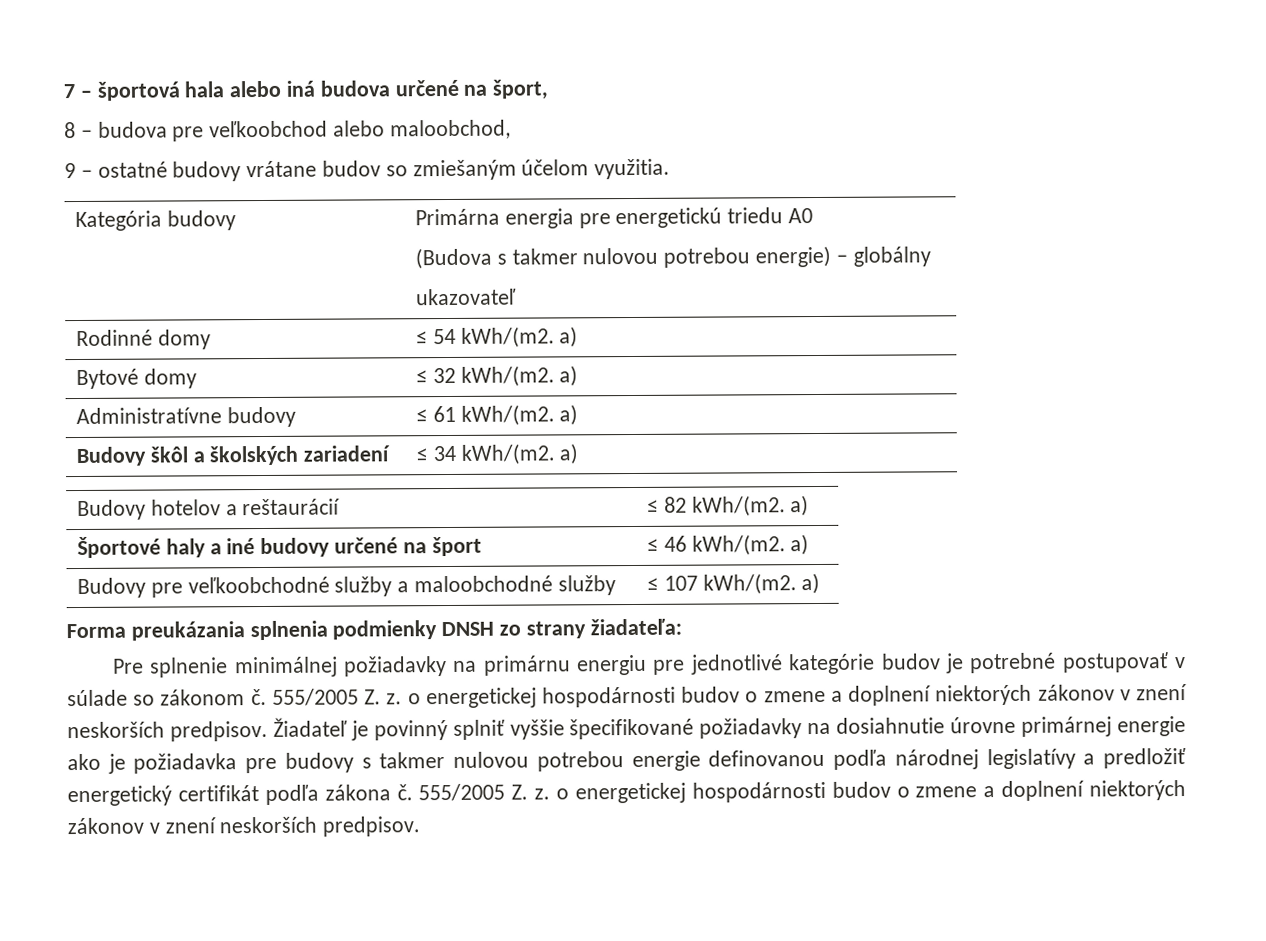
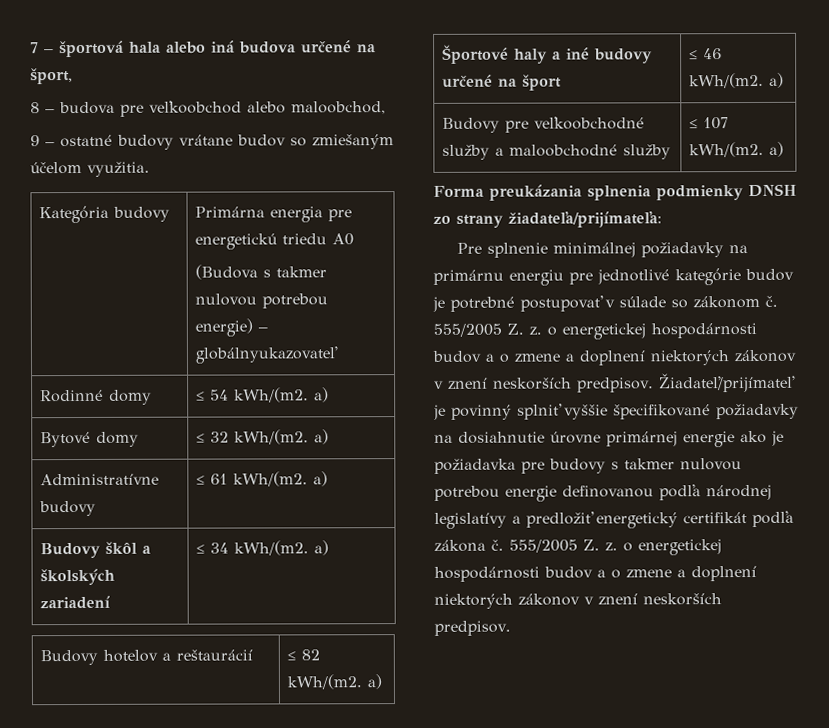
  Kategória budovy | Primárna energia pre energetickú triedu A0
- (Budova s takmer nulovou potrebou energie) – globálny
- ukazovateľ
+ (Budova s takmer nulovou potrebou energie) – globálnyukazovateľ
- Forma preukázania splnenia podmienky DNSH zo strany žiadateľa:
+ Forma preukázania splnenia podmienky DNSH zo strany žiadateľa/prijímateľa:
- Pre splnenie minimálnej požiadavky na primárnu energiu pre jednotlivé kategórie budov je potrebné postupovať v súlade so zákonom č. 555/2005 Z. z. o energetickej hospodárnosti budov o zmene a doplnení niektorých zákonov v znení neskorších predpisov.
+ Pre splnenie minimálnej požiadavky na primárnu energiu pre jednotlivé kategórie budov je potrebné postupovať v súlade so zákonom č. 555/2005 Z. z. o energetickej hospodárnosti budov a o zmene a doplnení niektorých zákonov v znení neskorších predpisov.
- Žiadateľ je povinný splniť vyššie špecifikované požiadavky na dosiahnutie úrovne primárnej energie ako je požiadavka pre budovy s takmer nulovou potrebou energie definovanou podľa národnej legislatívy a predložiť energetický certifikát podľa zákona č. 555/2005 Z. z. o energetickej hospodárnosti budov o zmene a doplnení niektorých zákonov v znení neskorších predpisov.
+ Žiadateľ/prijímateľ je povinný splniť vyššie špecifikované požiadavky na dosiahnutie úrovne primárnej energie ako je požiadavka pre budovy s takmer nulovou potrebou energie definovanou podľa národnej legislatívy a predložiť energetický certifikát podľa zákona č. 555/2005 Z. z. o energetickej hospodárnosti budov a o zmene a doplnení niektorých zákonov v znení neskorších predpisov.

